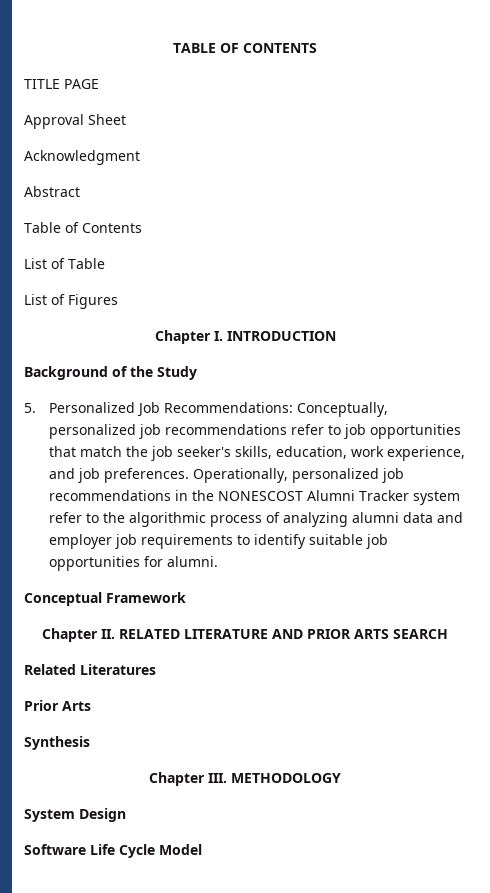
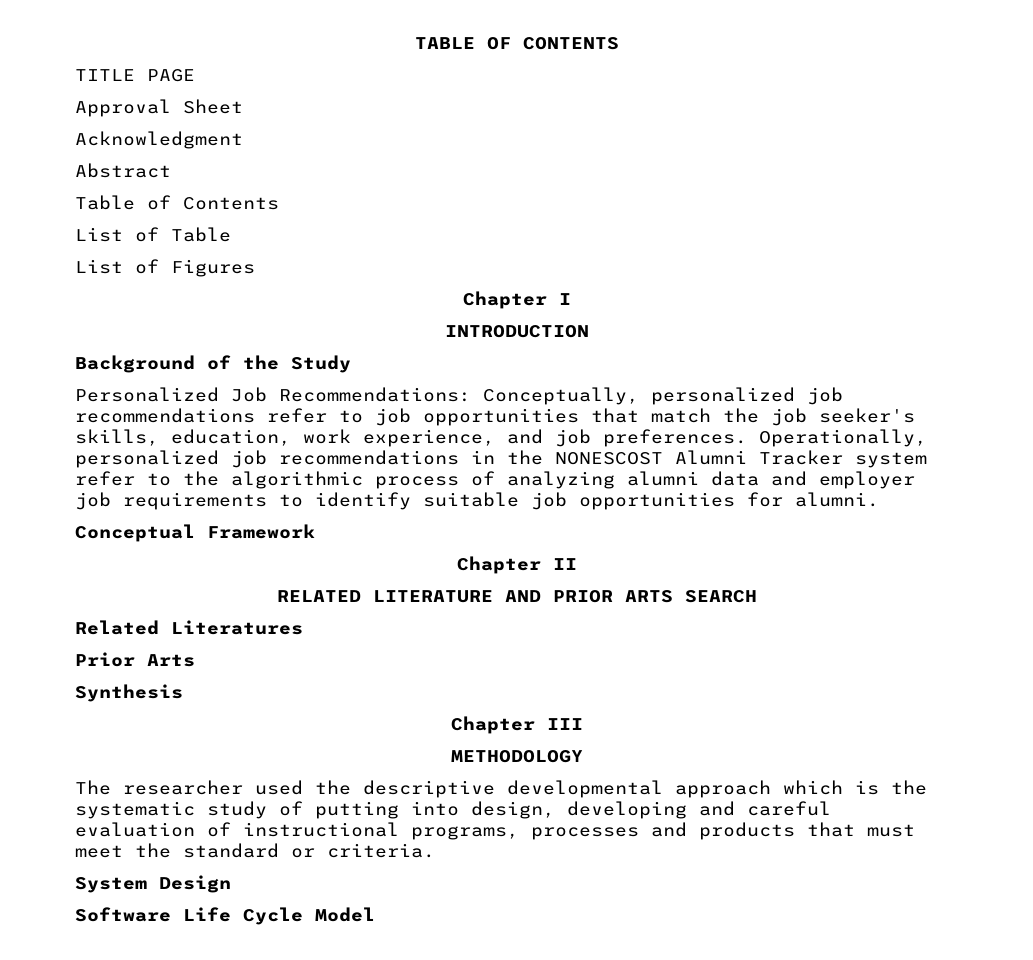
- Chapter I. INTRODUCTION
+ Chapter I
+ INTRODUCTION
- 5. Personalized Job Recommendations: Conceptually, personalized job recommendations refer to job opportunities that match the job seeker's skills, education, work experience, and job preferences.
+ Personalized Job Recommendations: Conceptually, personalized job recommendations refer to job opportunities that match the job seeker's skills, education, work experience, and job preferences.
- Chapter II. RELATED LITERATURE AND PRIOR ARTS SEARCH
+ Chapter II
+ RELATED LITERATURE AND PRIOR ARTS SEARCH
- Chapter III. METHODOLOGY
+ Chapter III
+ METHODOLOGY
+ The researcher used the descriptive developmental approach which is the systematic study of putting into design, developing and careful evaluation of instructional programs, processes and products that must meet the standard or criteria.

